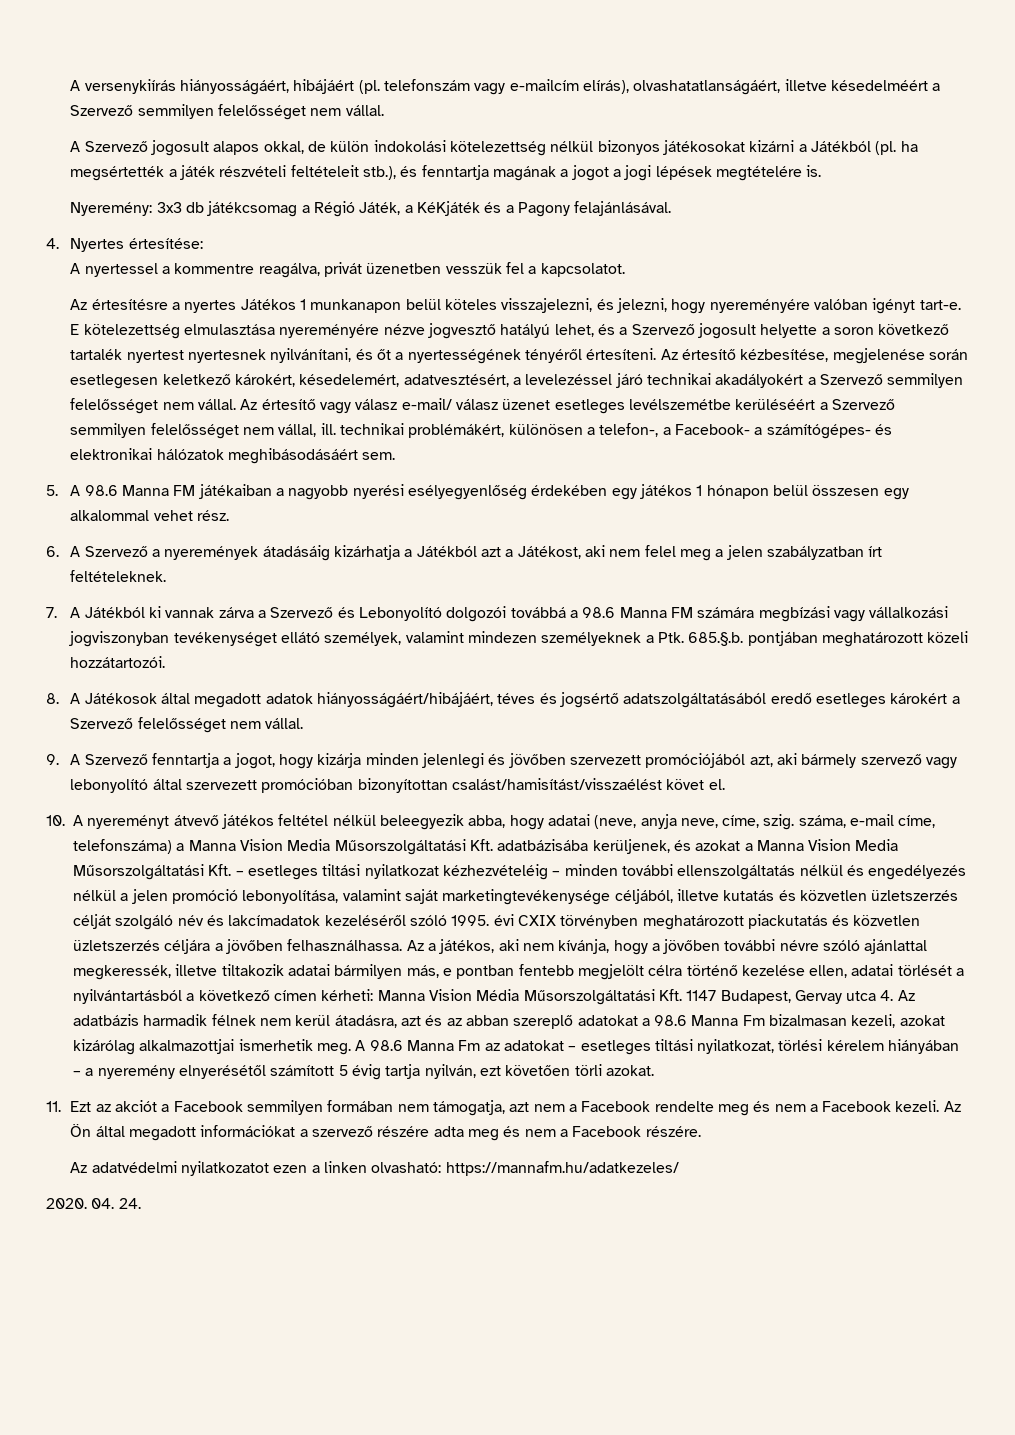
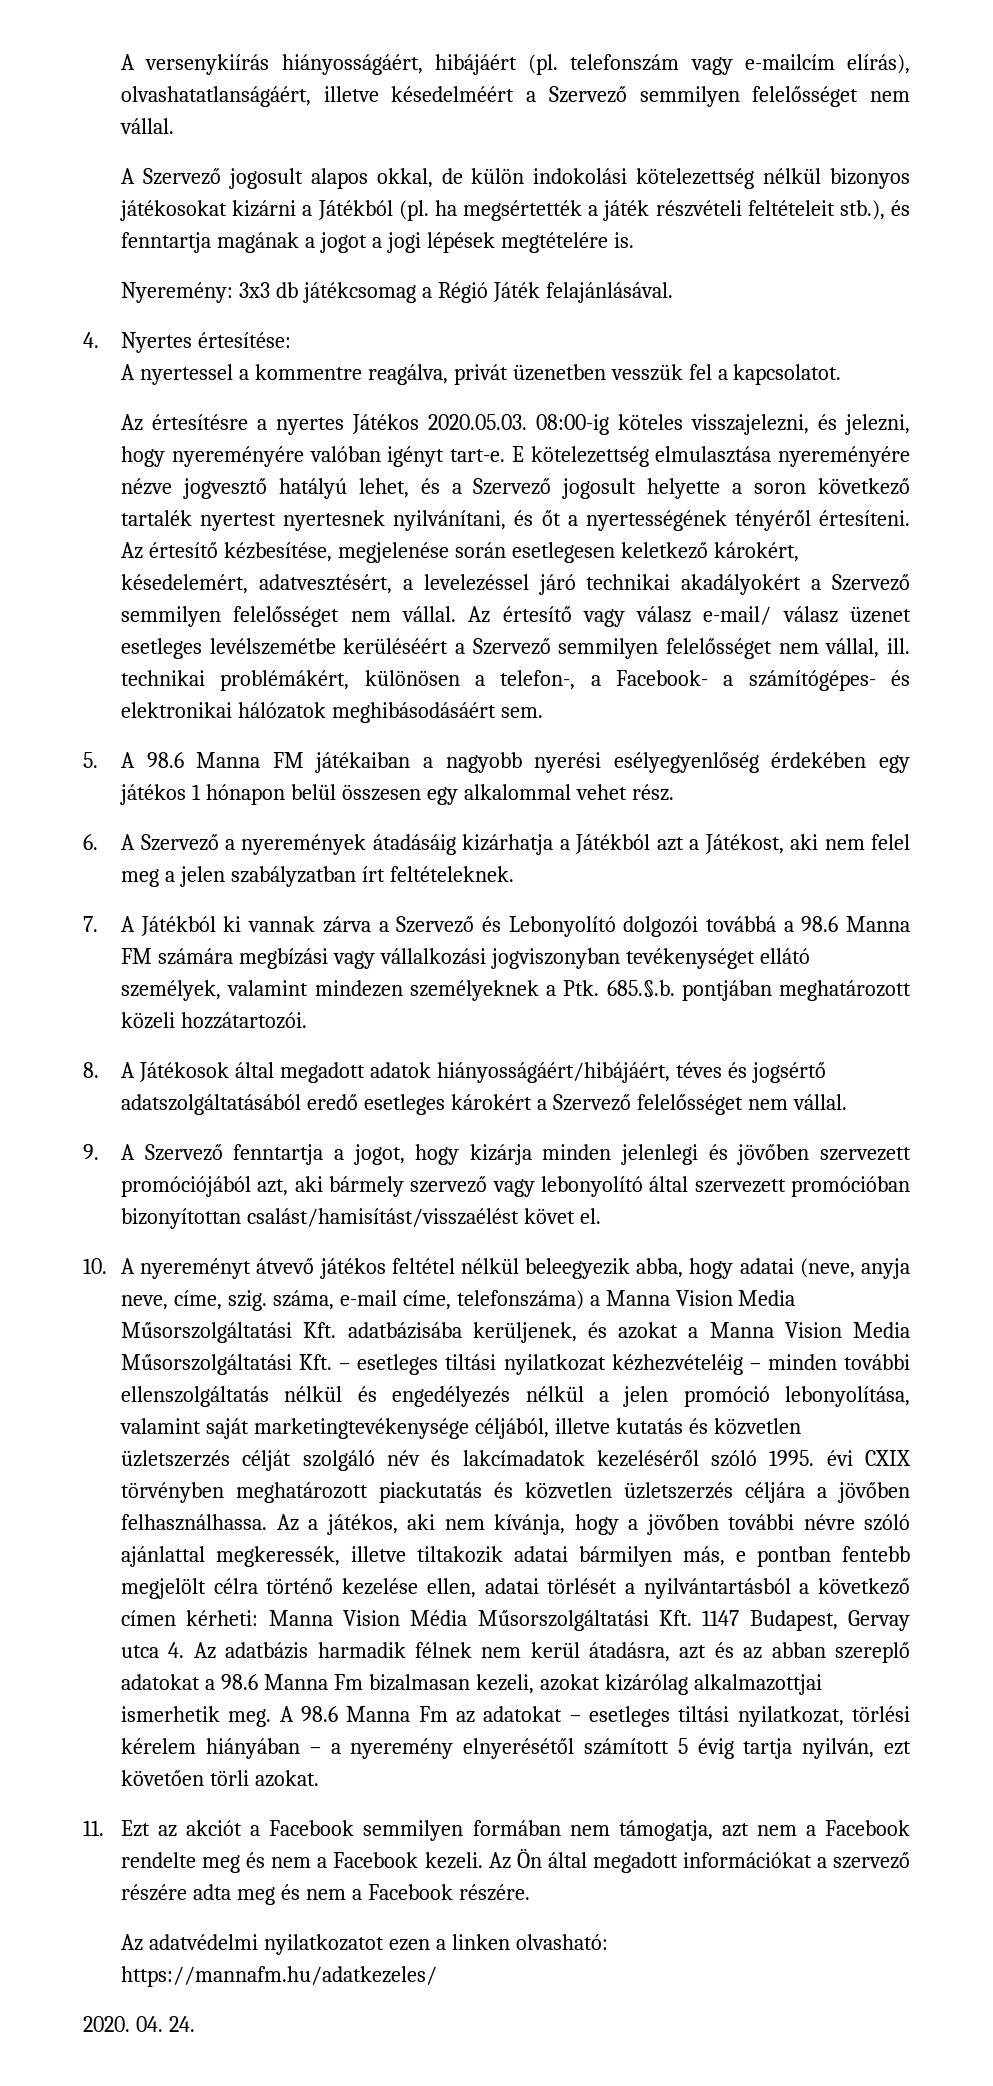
- Nyeremény: 3x3 db játékcsomag a Régió Játék, a KéKjáték és a Pagony felajánlásával.
+ Nyeremény: 3x3 db játékcsomag a Régió Játék felajánlásával.
- Az értesítésre a nyertes Játékos 1 munkanapon belül köteles visszajelezni, és jelezni, hogy nyereményére valóban igényt tart-e.
+ Az értesítésre a nyertes Játékos 2020.05.03. 08:00-ig köteles visszajelezni, és jelezni, hogy nyereményére valóban igényt tart-e.

